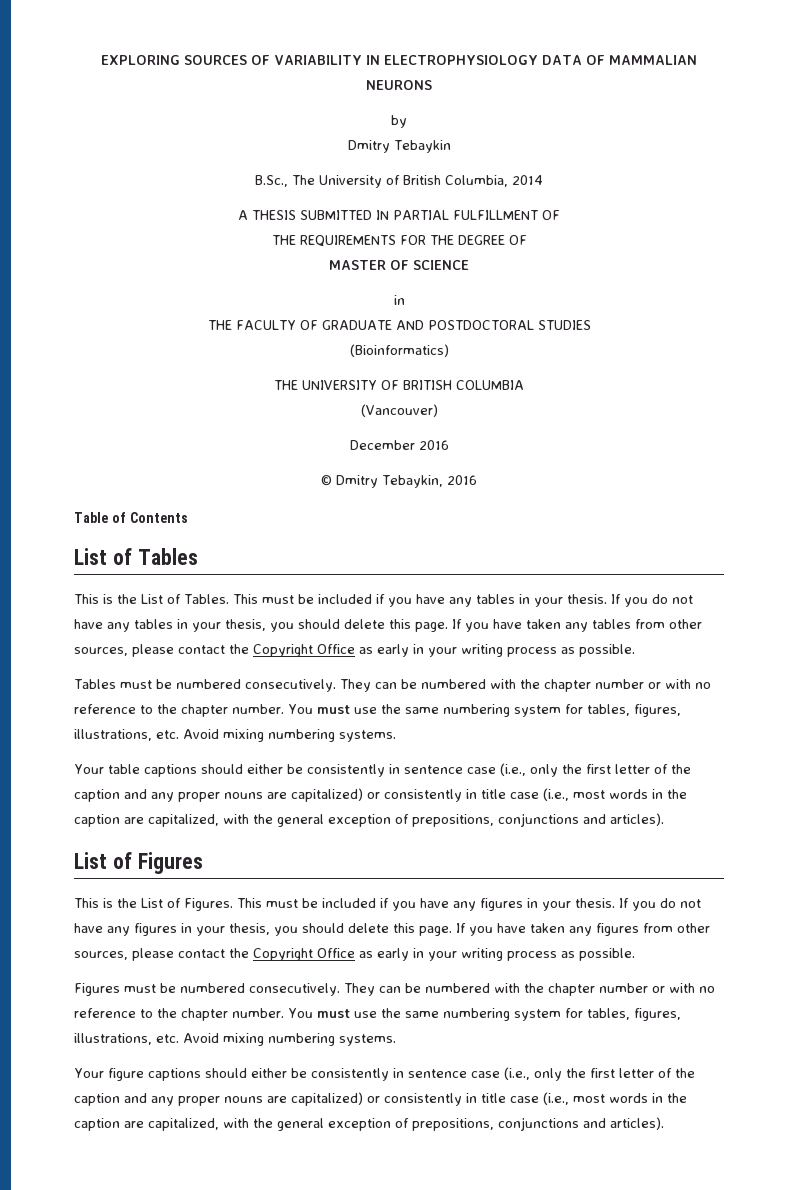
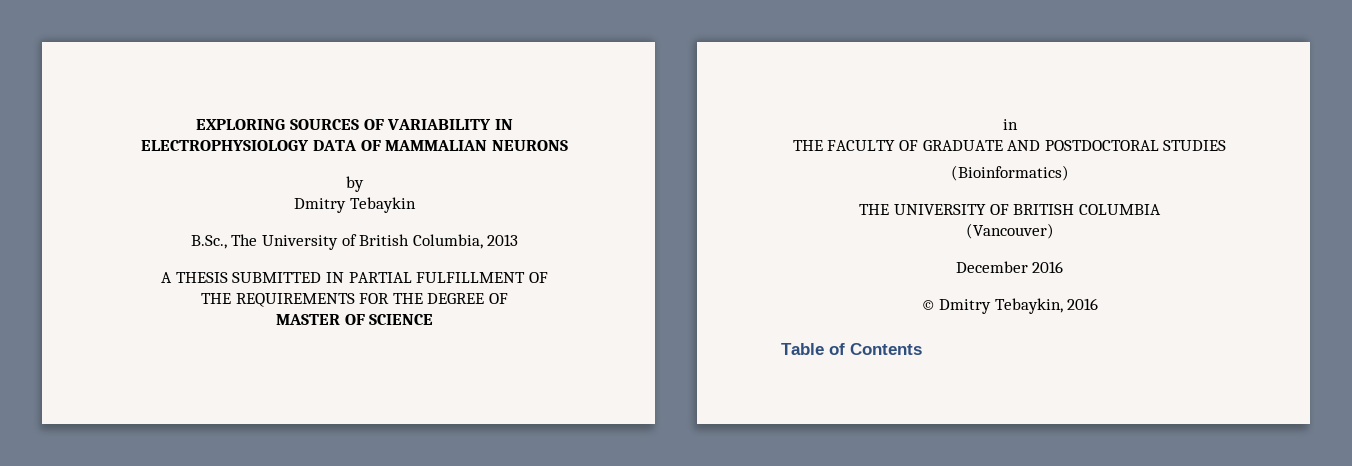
- B.Sc., The University of British Columbia, 2014
+ B.Sc., The University of British Columbia, 2013
- List of Tables
- This is the List of Tables. This must be included if you have any tables in your thesis. If you do not have any tables in your thesis, you should delete this page. If you have taken any tables from other sources, please contact the Copyright Office as early in your writing process as possible.
- Tables must be numbered consecutively. They can be numbered with the chapter number or with no reference to the chapter number. You must use the same numbering system for tables, figures, illustrations, etc. Avoid mixing numbering systems.
- Your table captions should either be consistently in sentence case (i.e., only the first letter of the caption and any proper nouns are capitalized) or consistently in title case (i.e., most words in the caption are capitalized, with the general exception of prepositions, conjunctions and articles).
- List of Figures
- This is the List of Figures. This must be included if you have any figures in your thesis. If you do not have any figures in your thesis, you should delete this page. If you have taken any figures from other sources, please contact the Copyright Office as early in your writing process as possible.
- Figures must be numbered consecutively. They can be numbered with the chapter number or with no reference to the chapter number. You must use the same numbering system for tables, figures, illustrations, etc. Avoid mixing numbering systems.
- Your figure captions should either be consistently in sentence case (i.e., only the first letter of the caption and any proper nouns are capitalized) or consistently in title case (i.e., most words in the caption are capitalized, with the general exception of prepositions, conjunctions and articles).

